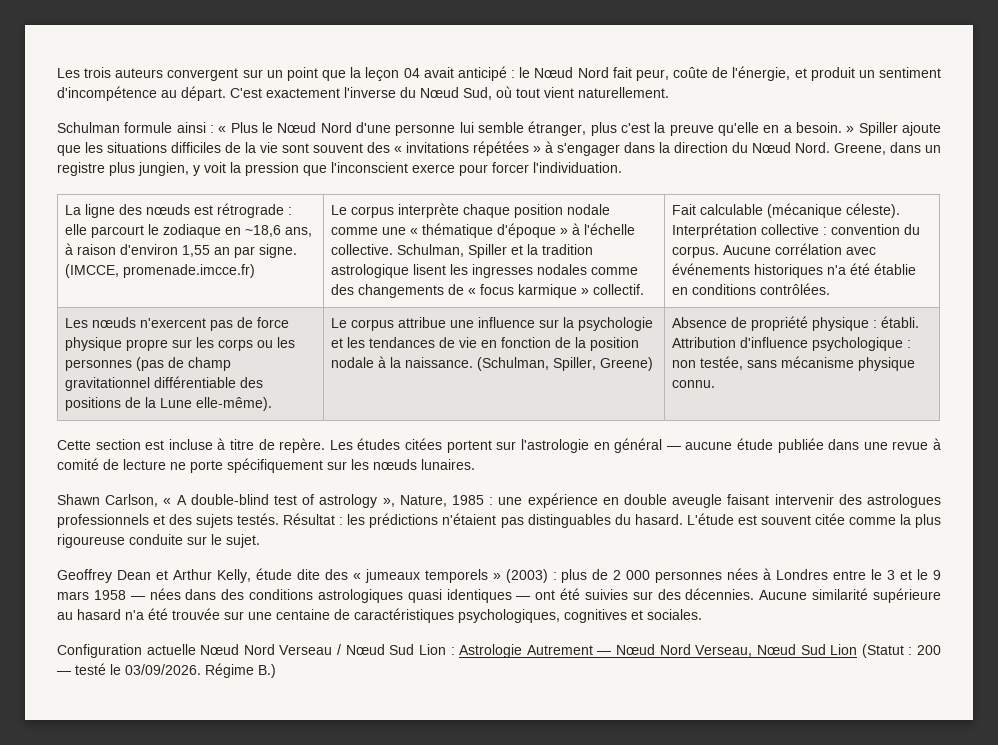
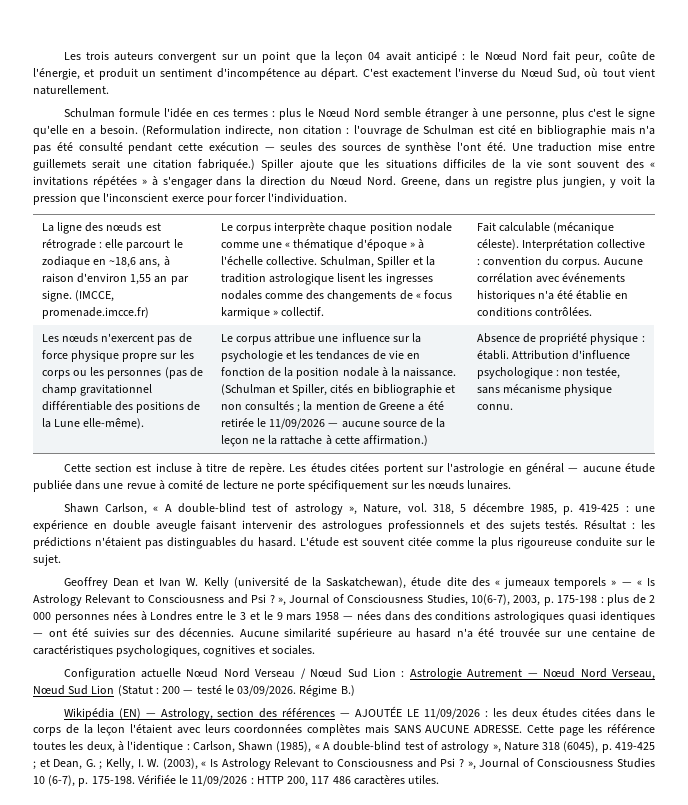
- Schulman formule ainsi : « Plus le Nœud Nord d'une personne lui semble étranger, plus c'est la preuve qu'elle en a besoin. » Spiller ajoute que les situations difficiles de la vie sont souvent des « invitations répétées » à s'engager dans la direction du Nœud Nord.
+ Schulman formule l'idée en ces termes : plus le Nœud Nord semble étranger à une personne, plus c'est le signe qu'elle en a besoin. (Reformulation indirecte, non citation : l'ouvrage de Schulman est cité en bibliographie mais n'a pas été consulté pendant cette exécution — seules des sources de synthèse l'ont été. Une traduction mise entre guillemets serait une citation fabriquée.) Spiller ajoute que les situations difficiles de la vie sont souvent des « invitations répétées » à s'engager dans la direction du Nœud Nord.
- (Schulman, Spiller, Greene)
+ (Schulman et Spiller, cités en bibliographie et non consultés ; la mention de Greene a été retirée le 11/09/2026 — aucune source de la leçon ne la rattache à cette affirmation.)
- Shawn Carlson, « A double-blind test of astrology », Nature, 1985 : une expérience en double aveugle faisant intervenir des astrologues professionnels et des sujets testés.
+ Shawn Carlson, « A double-blind test of astrology », Nature, vol. 318, 5 décembre 1985, p. 419-425 : une expérience en double aveugle faisant intervenir des astrologues professionnels et des sujets testés.
- Geoffrey Dean et Arthur Kelly, étude dite des « jumeaux temporels » (2003) : plus de 2 000 personnes nées à Londres entre le 3 et le 9 mars 1958 — nées dans des conditions astrologiques quasi identiques — ont été suivies sur des décennies.
+ Geoffrey Dean et Ivan W. Kelly (université de la Saskatchewan), étude dite des « jumeaux temporels » — « Is Astrology Relevant to Consciousness and Psi ? », Journal of Consciousness Studies, 10(6-7), 2003, p. 175-198 : plus de 2 000 personnes nées à Londres entre le 3 et le 9 mars 1958 — nées dans des conditions astrologiques quasi identiques — ont été suivies sur des décennies.
+ Wikipédia (EN) — Astrology, section des références — AJOUTÉE LE 11/09/2026 : les deux études citées dans le corps de la leçon l'étaient avec leurs coordonnées complètes mais SANS AUCUNE ADRESSE. Cette page les référence toutes les deux, à l'identique : Carlson, Shawn (1985), « A double-blind test of astrology », Nature 318 (6045), p. 419-425 ; et Dean, G. ; Kelly, I. W. (2003), « Is Astrology Relevant to Consciousness and Psi ? », Journal of Consciousness Studies 10 (6-7), p. 175-198. Vérifiée le 11/09/2026 : HTTP 200, 117 486 caractères utiles.

